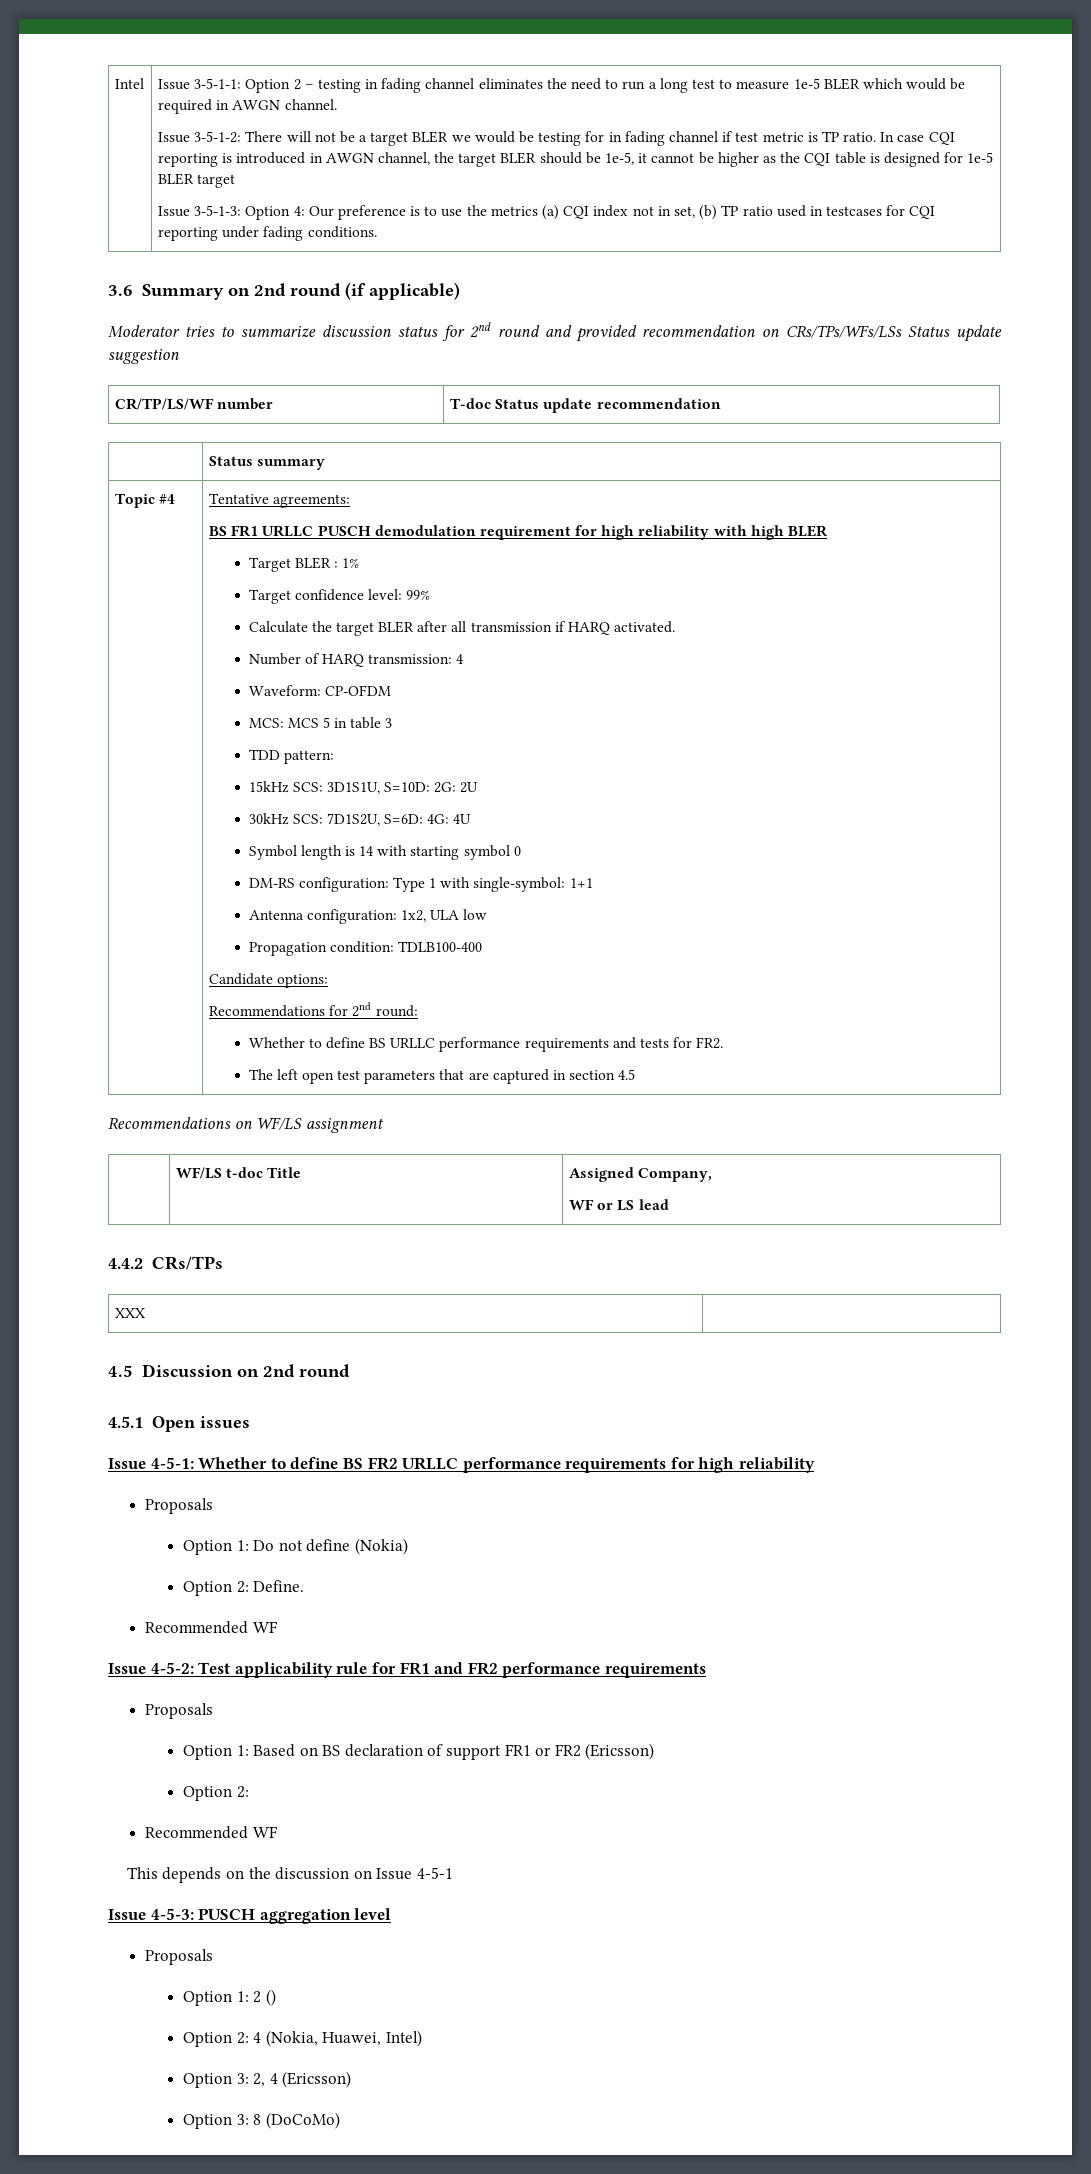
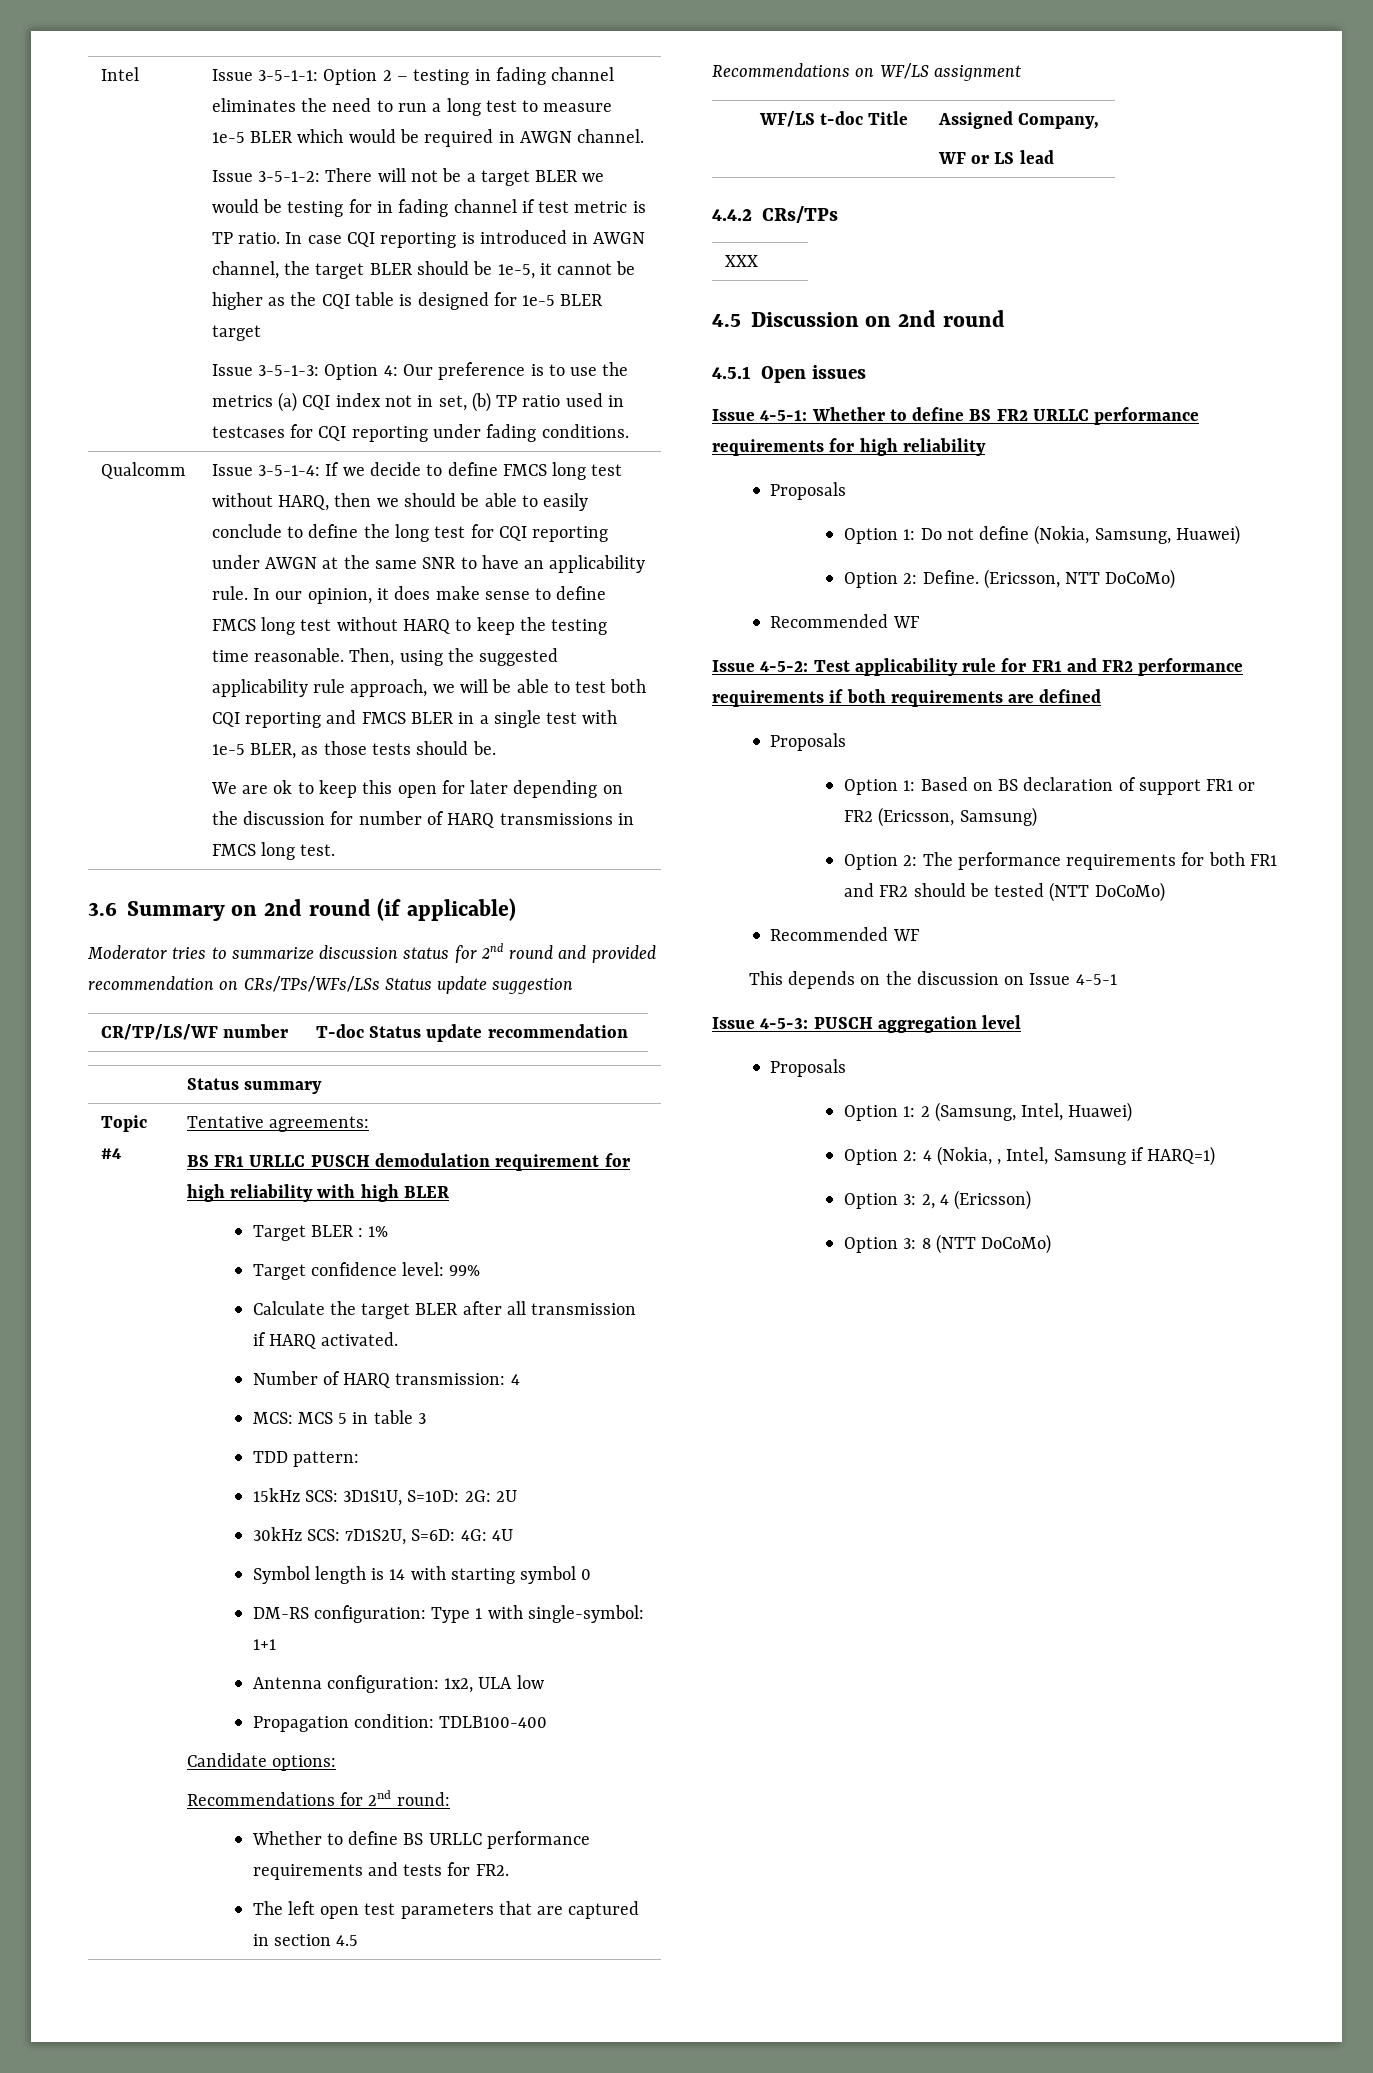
+ Qualcomm | Issue 3-5-1-4: If we decide to define FMCS long test without HARQ, then we should be able to easily conclude to define the long test for CQI reporting under AWGN at the same SNR to have an applicability rule. In our opinion, it does make sense to define FMCS long test without HARQ to keep the testing time reasonable. Then, using the suggested applicability rule approach, we will be able to test both CQI reporting and FMCS BLER in a single test with 1e-5 BLER, as those tests should be.
+ We are ok to keep this open for later depending on the discussion for number of HARQ transmissions in FMCS long test.
- Waveform: CP-OFDM
- Option 1: Do not define (Nokia)
+ Option 1: Do not define (Nokia, Samsung, Huawei)
+ (Ericsson, NTT DoCoMo)
- Issue 4-5-2: Test applicability rule for FR1 and FR2 performance requirements
+ Issue 4-5-2: Test applicability rule for FR1 and FR2 performance requirements if both requirements are defined
- Option 1: Based on BS declaration of support FR1 or FR2 (Ericsson)
- Option 2:
+ Option 1: Based on BS declaration of support FR1 or FR2 (Ericsson, Samsung)
+ Option 2: The performance requirements for both FR1 and FR2 should be tested (NTT DoCoMo)
- Option 1: 2 ()
+ Option 1: 2 (Samsung, Intel, Huawei)
- Option 2: 4 (Nokia, Huawei, Intel)
+ Option 2: 4 (Nokia, , Intel, Samsung if HARQ=1)
- Option 3: 8 (DoCoMo)
+ Option 3: 8 (NTT DoCoMo)

